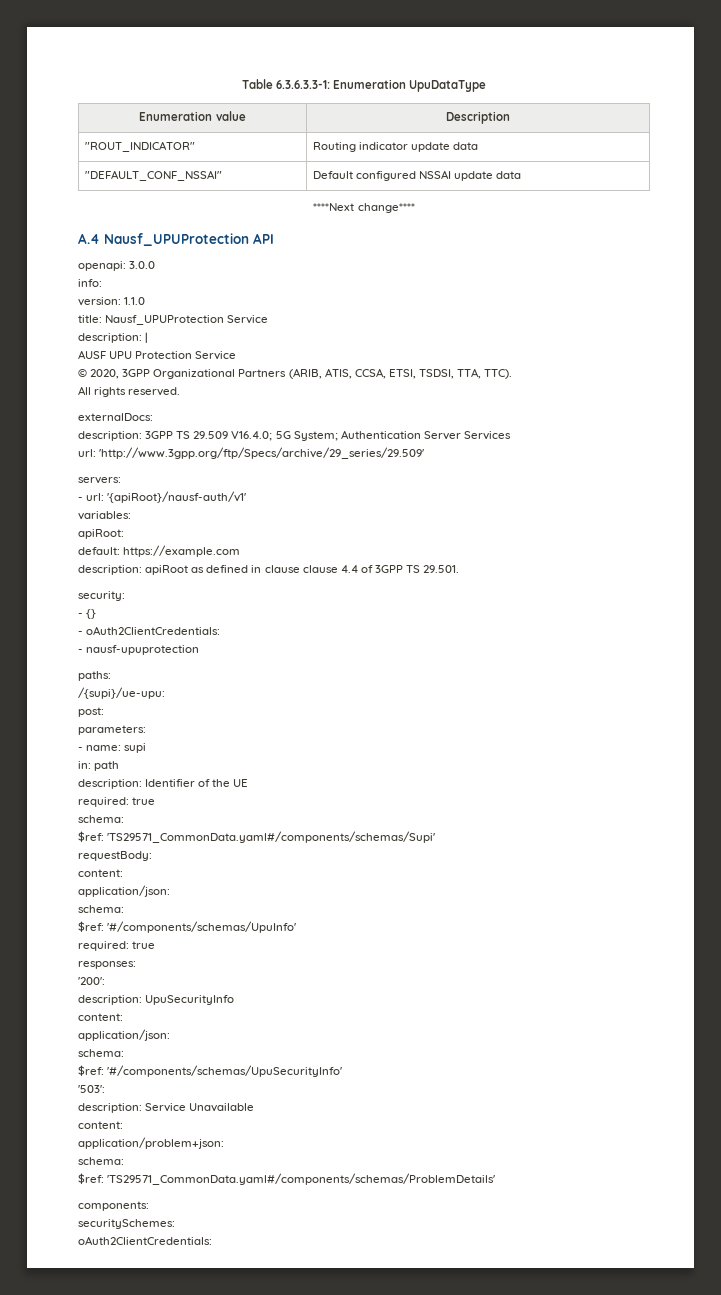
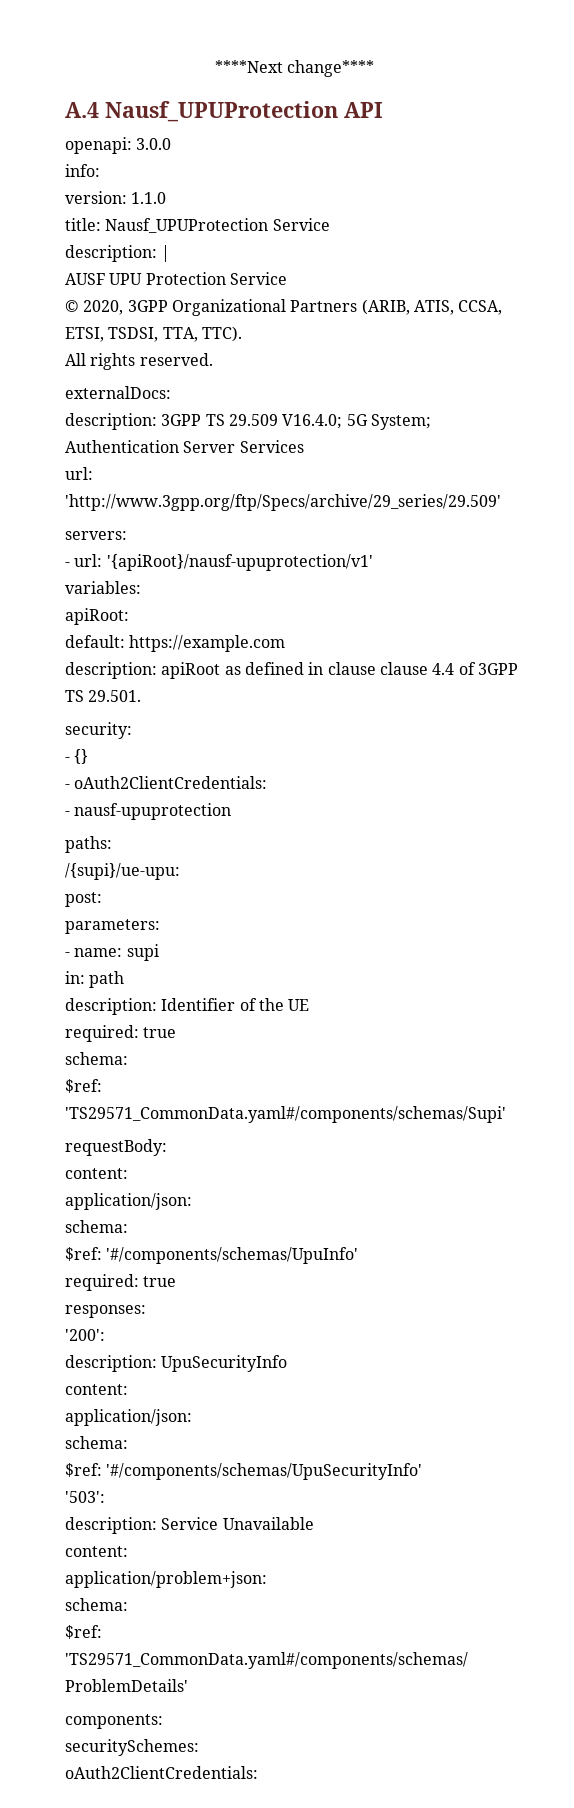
- Table 6.3.6.3.3-1: Enumeration UpuDataType
- Enumeration value | Description
- "ROUT_INDICATOR" | Routing indicator update data
- "DEFAULT_CONF_NSSAI" | Default configured NSSAI update data
- - url: '{apiRoot}/nausf-auth/v1'
+ - url: '{apiRoot}/nausf-upuprotection/v1'

